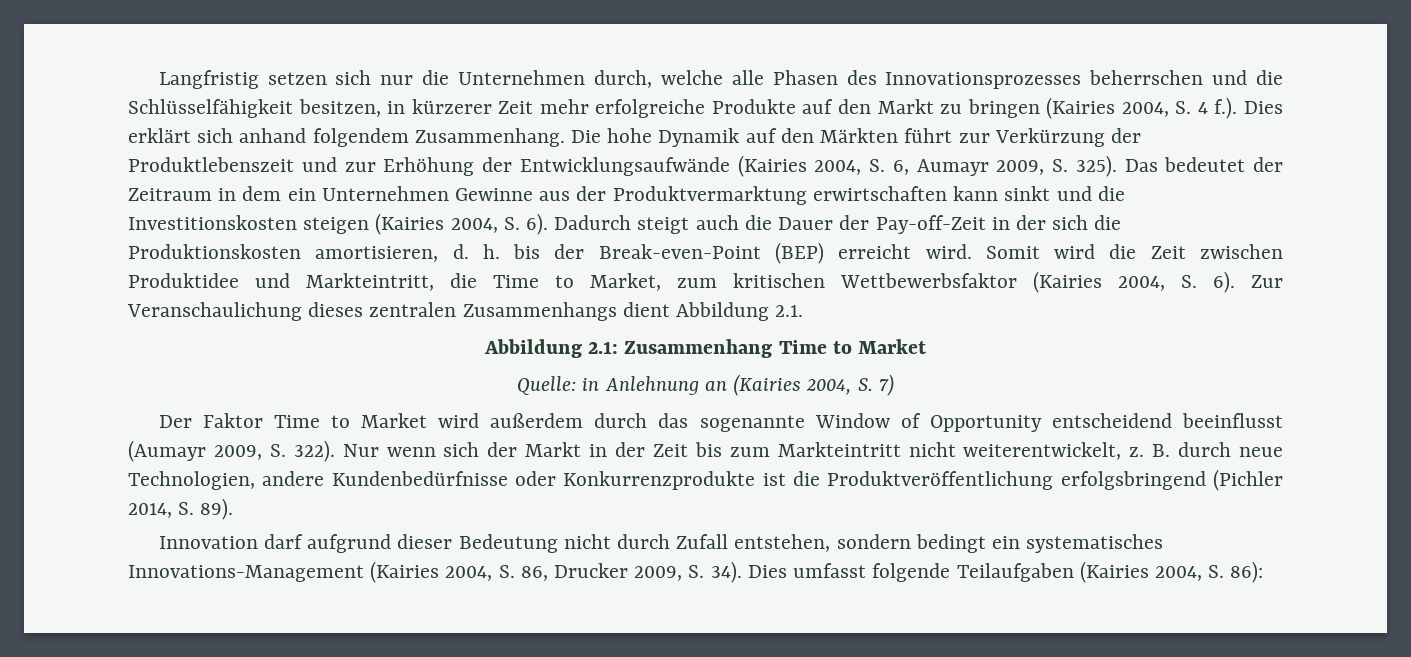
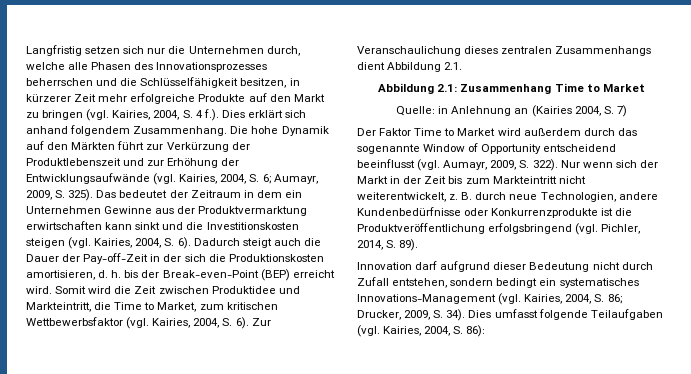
- Langfristig setzen sich nur die Unternehmen durch, welche alle Phasen des Innovationsprozesses beherrschen und die Schlüsselfähigkeit besitzen, in kürzerer Zeit mehr erfolgreiche Produkte auf den Markt zu bringen (Kairies 2004, S. 4 f.). Dies erklärt sich anhand folgendem Zusammenhang.
+ Langfristig setzen sich nur die Unternehmen durch, welche alle Phasen des Innovationsprozesses beherrschen und die Schlüsselfähigkeit besitzen, in kürzerer Zeit mehr erfolgreiche Produkte auf den Markt zu bringen (vgl. Kairies, 2004, S. 4 f.). Dies erklärt sich anhand folgendem Zusammenhang.
- Die hohe Dynamik auf den Märkten führt zur Verkürzung der Produktlebenszeit und zur Erhöhung der Entwicklungsaufwände (Kairies 2004, S. 6, Aumayr 2009, S. 325).
+ Die hohe Dynamik auf den Märkten führt zur Verkürzung der Produktlebenszeit und zur Erhöhung der Entwicklungsaufwände (vgl. Kairies, 2004, S. 6; Aumayr, 2009, S. 325).
- Das bedeutet der Zeitraum in dem ein Unternehmen Gewinne aus der Produktvermarktung erwirtschaften kann sinkt und die Investitionskosten steigen (Kairies 2004, S. 6).
+ Das bedeutet der Zeitraum in dem ein Unternehmen Gewinne aus der Produktvermarktung erwirtschaften kann sinkt und die Investitionskosten steigen (vgl. Kairies, 2004, S. 6).
- Somit wird die Zeit zwischen Produktidee und Markteintritt, die Time to Market, zum kritischen Wettbewerbsfaktor (Kairies 2004, S. 6).
+ Somit wird die Zeit zwischen Produktidee und Markteintritt, die Time to Market, zum kritischen Wettbewerbsfaktor (vgl. Kairies, 2004, S. 6).
- Der Faktor Time to Market wird außerdem durch das sogenannte Window of Opportunity entscheidend beeinflusst (Aumayr 2009, S. 322).
+ Der Faktor Time to Market wird außerdem durch das sogenannte Window of Opportunity entscheidend beeinflusst (vgl. Aumayr, 2009, S. 322).
- B. durch neue Technologien, andere Kundenbedürfnisse oder Konkurrenzprodukte ist die Produktveröffentlichung erfolgsbringend (Pichler 2014, S. 89).
+ B. durch neue Technologien, andere Kundenbedürfnisse oder Konkurrenzprodukte ist die Produktveröffentlichung erfolgsbringend (vgl. Pichler, 2014, S. 89).
- Innovation darf aufgrund dieser Bedeutung nicht durch Zufall entstehen, sondern bedingt ein systematisches Innovations-Management (Kairies 2004, S. 86, Drucker 2009, S. 34).
+ Innovation darf aufgrund dieser Bedeutung nicht durch Zufall entstehen, sondern bedingt ein systematisches Innovations-Management (vgl. Kairies, 2004, S. 86; Drucker, 2009, S. 34).
- Dies umfasst folgende Teilaufgaben (Kairies 2004, S. 86):
+ Dies umfasst folgende Teilaufgaben (vgl. Kairies, 2004, S. 86):

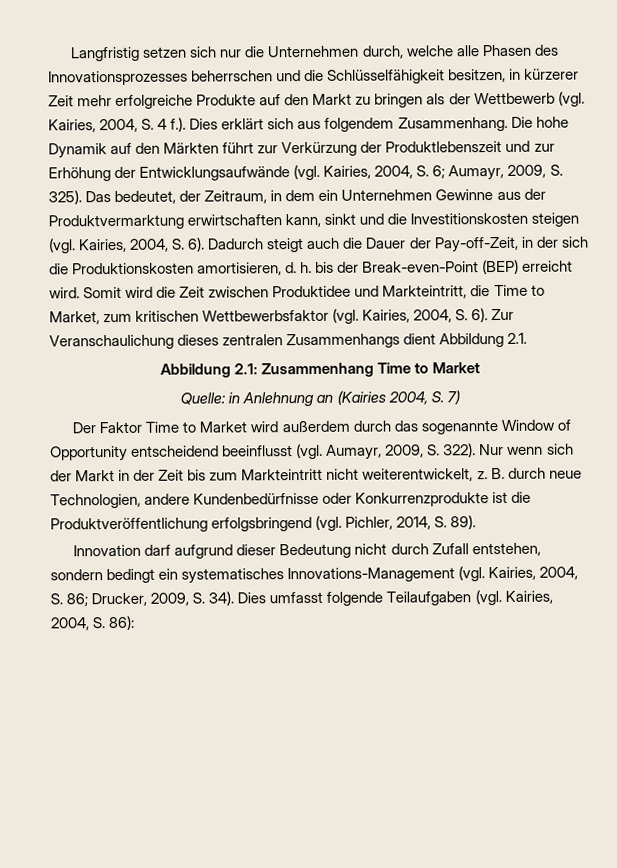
- Langfristig setzen sich nur die Unternehmen durch, welche alle Phasen des Innovationsprozesses beherrschen und die Schlüsselfähigkeit besitzen, in kürzerer Zeit mehr erfolgreiche Produkte auf den Markt zu bringen (vgl. Kairies, 2004, S. 4 f.). Dies erklärt sich anhand folgendem Zusammenhang.
+ Langfristig setzen sich nur die Unternehmen durch, welche alle Phasen des Innovationsprozesses beherrschen und die Schlüsselfähigkeit besitzen, in kürzerer Zeit mehr erfolgreiche Produkte auf den Markt zu bringen als der Wettbewerb (vgl. Kairies, 2004, S. 4 f.). Dies erklärt sich aus folgendem Zusammenhang.
- Das bedeutet der Zeitraum in dem ein Unternehmen Gewinne aus der Produktvermarktung erwirtschaften kann sinkt und die Investitionskosten steigen (vgl. Kairies, 2004, S. 6).
+ Das bedeutet, der Zeitraum, in dem ein Unternehmen Gewinne aus der Produktvermarktung erwirtschaften kann, sinkt und die Investitionskosten steigen (vgl. Kairies, 2004, S. 6).
- Dadurch steigt auch die Dauer der Pay-off-Zeit in der sich die Produktionskosten amortisieren, d. h. bis der Break-even-Point (BEP) erreicht wird.
+ Dadurch steigt auch die Dauer der Pay-off-Zeit, in der sich die Produktionskosten amortisieren, d. h. bis der Break-even-Point (BEP) erreicht wird.

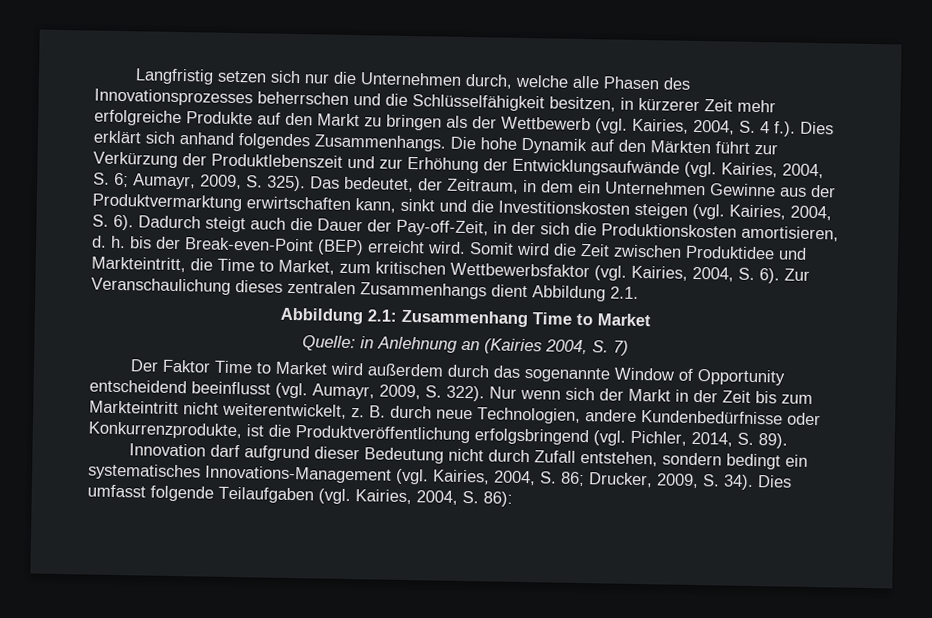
- Langfristig setzen sich nur die Unternehmen durch, welche alle Phasen des Innovationsprozesses beherrschen und die Schlüsselfähigkeit besitzen, in kürzerer Zeit mehr erfolgreiche Produkte auf den Markt zu bringen als der Wettbewerb (vgl. Kairies, 2004, S. 4 f.). Dies erklärt sich aus folgendem Zusammenhang.
+ Langfristig setzen sich nur die Unternehmen durch, welche alle Phasen des Innovationsprozesses beherrschen und die Schlüsselfähigkeit besitzen, in kürzerer Zeit mehr erfolgreiche Produkte auf den Markt zu bringen als der Wettbewerb (vgl. Kairies, 2004, S. 4 f.). Dies erklärt sich anhand folgendes Zusammenhangs.
- B. durch neue Technologien, andere Kundenbedürfnisse oder Konkurrenzprodukte ist die Produktveröffentlichung erfolgsbringend (vgl. Pichler, 2014, S. 89).
+ B. durch neue Technologien, andere Kundenbedürfnisse oder Konkurrenzprodukte, ist die Produktveröffentlichung erfolgsbringend (vgl. Pichler, 2014, S. 89).

